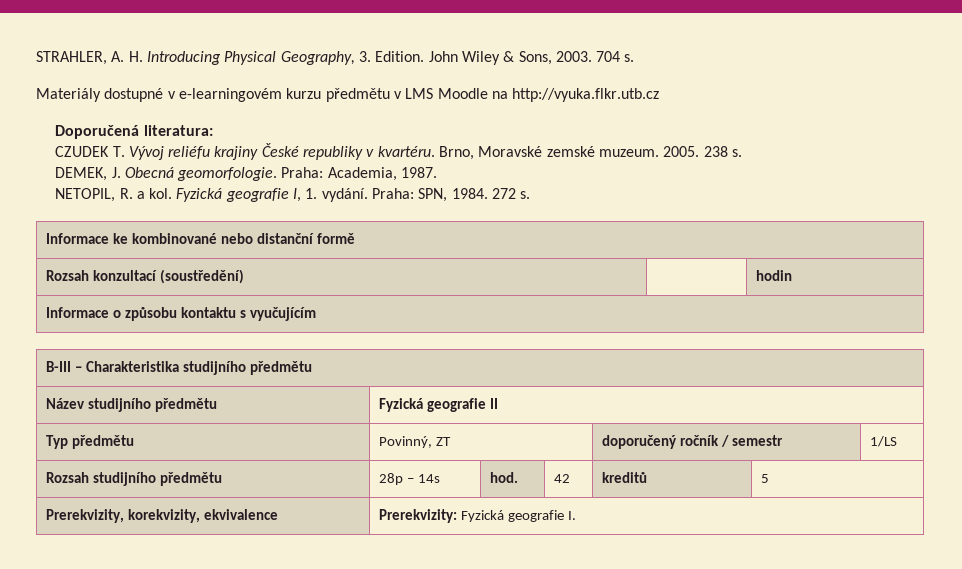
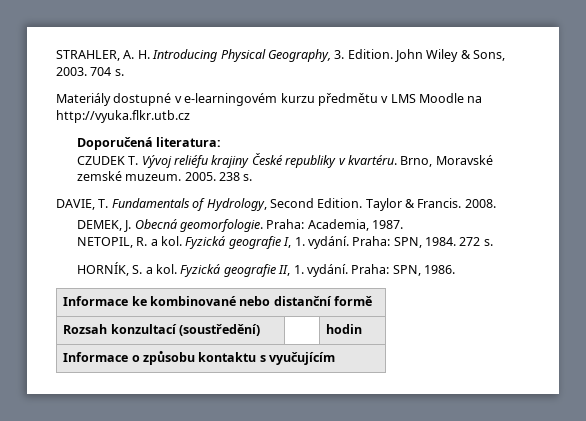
+ DAVIE, T. Fundamentals of Hydrology, Second Edition. Taylor & Francis. 2008.
+ HORNÍK, S. a kol. Fyzická geografie II, 1. vydání. Praha: SPN, 1986.
- B-III – Charakteristika studijního předmětu
- Název studijního předmětu | Fyzická geografie II
- Typ předmětu | Povinný, ZT | doporučený ročník / semestr | 1/LS
- Rozsah studijního předmětu | 28p – 14s | hod. | 42 | kreditů | 5
- Prerekvizity, korekvizity, ekvivalence | Prerekvizity: Fyzická geografie I.

